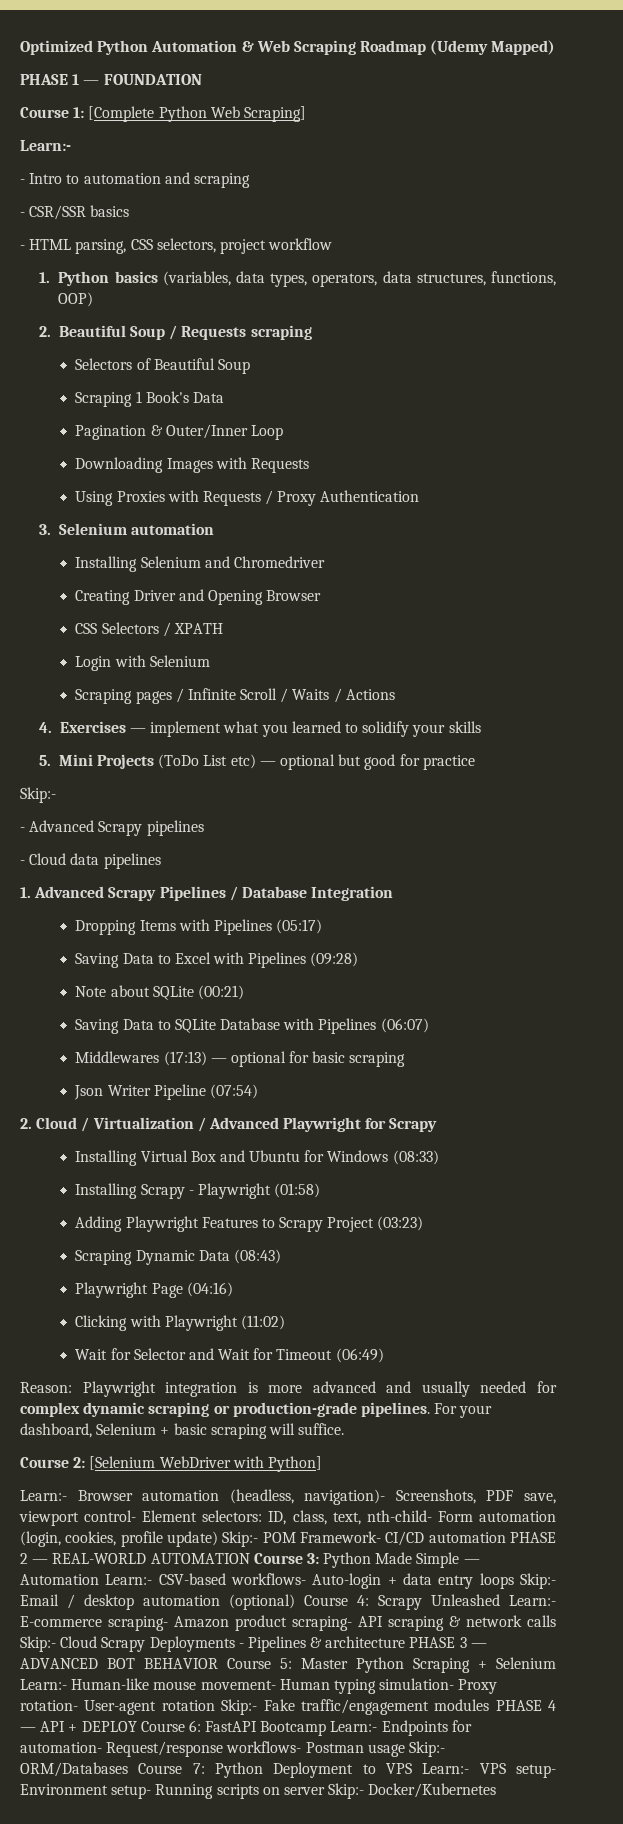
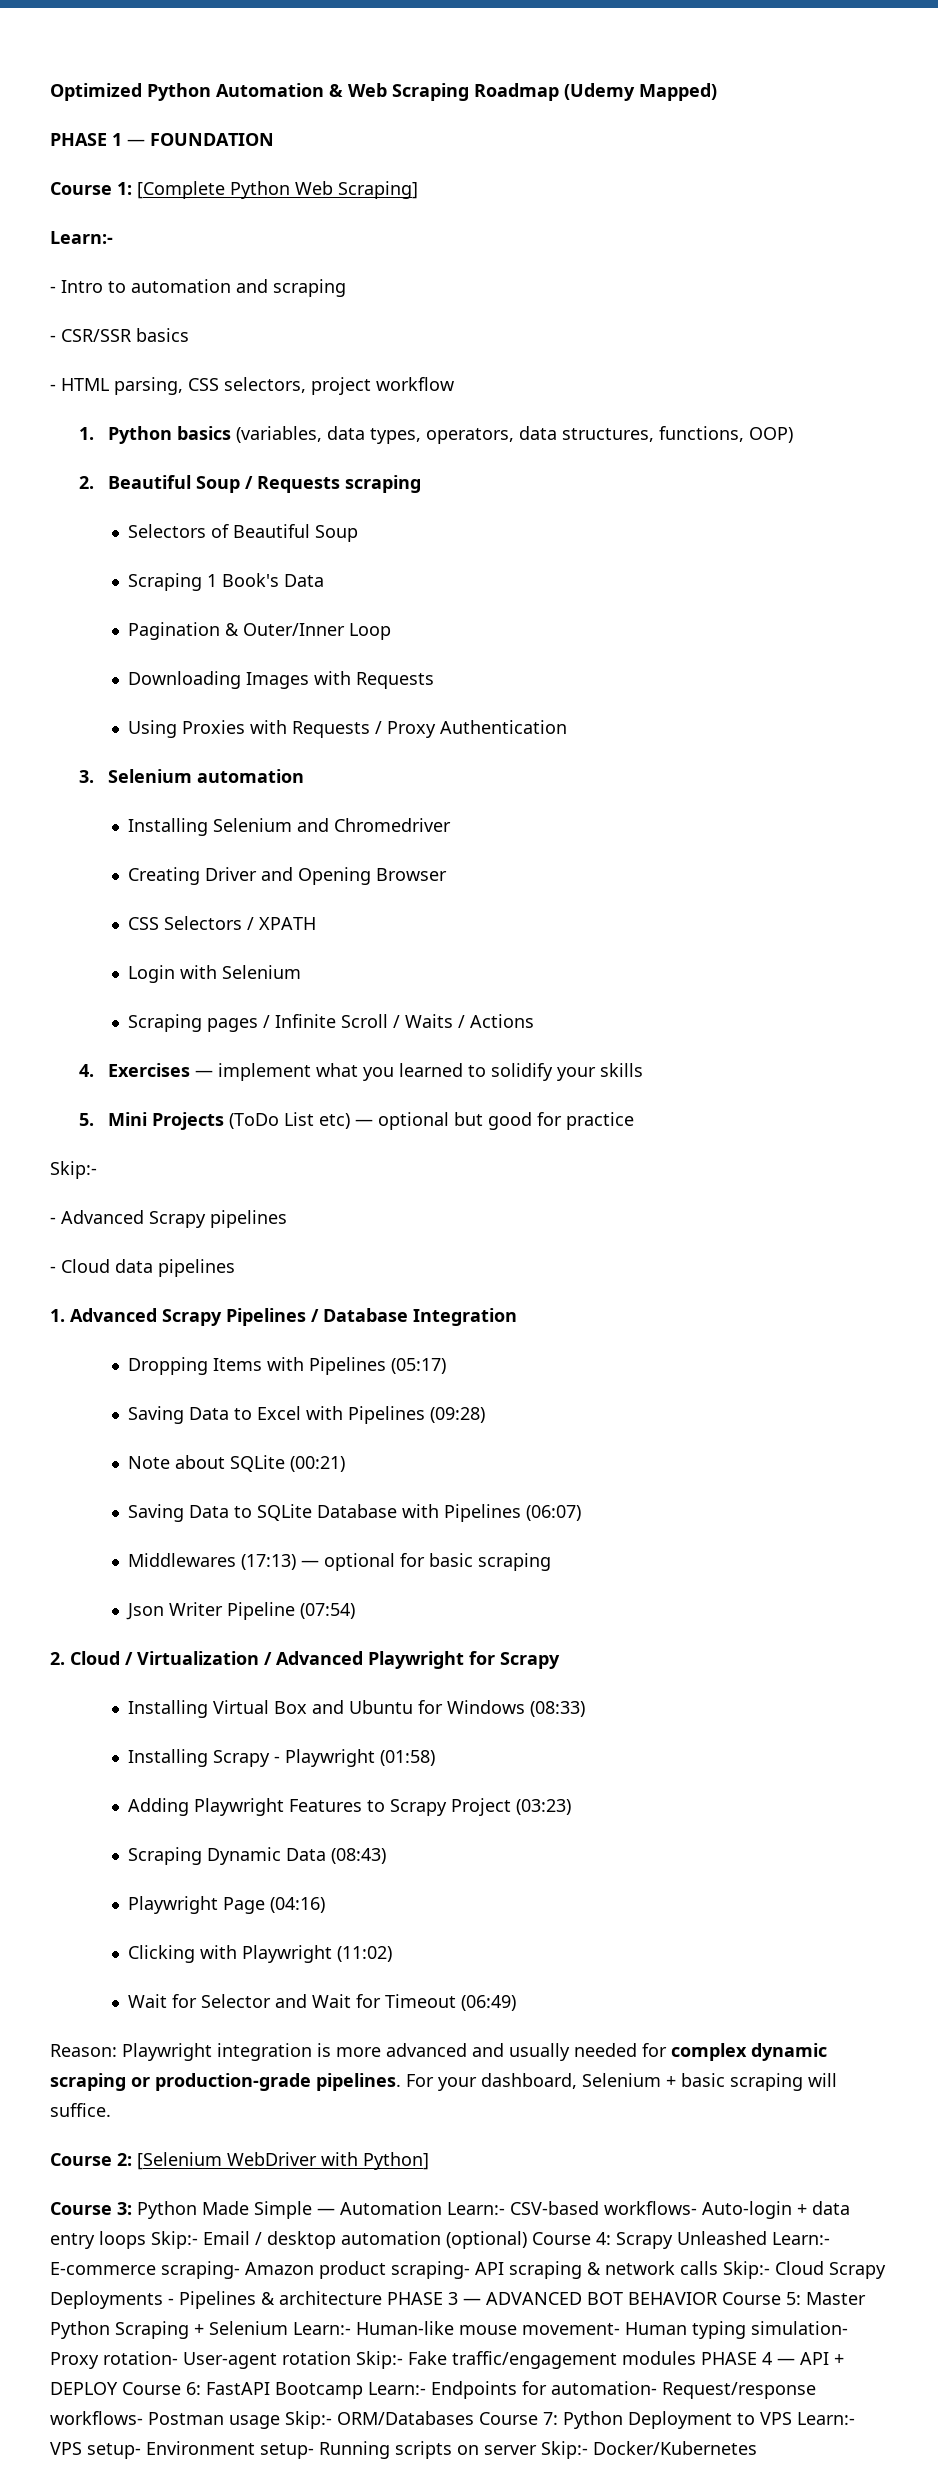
- Learn:- Browser automation (headless, navigation)- Screenshots, PDF save, viewport control- Element selectors: ID, class, text, nth-child- Form automation (login, cookies, profile update) Skip:- POM Framework- CI/CD automation PHASE 2 — REAL-WORLD AUTOMATION Course 3:
+ Course 3:

